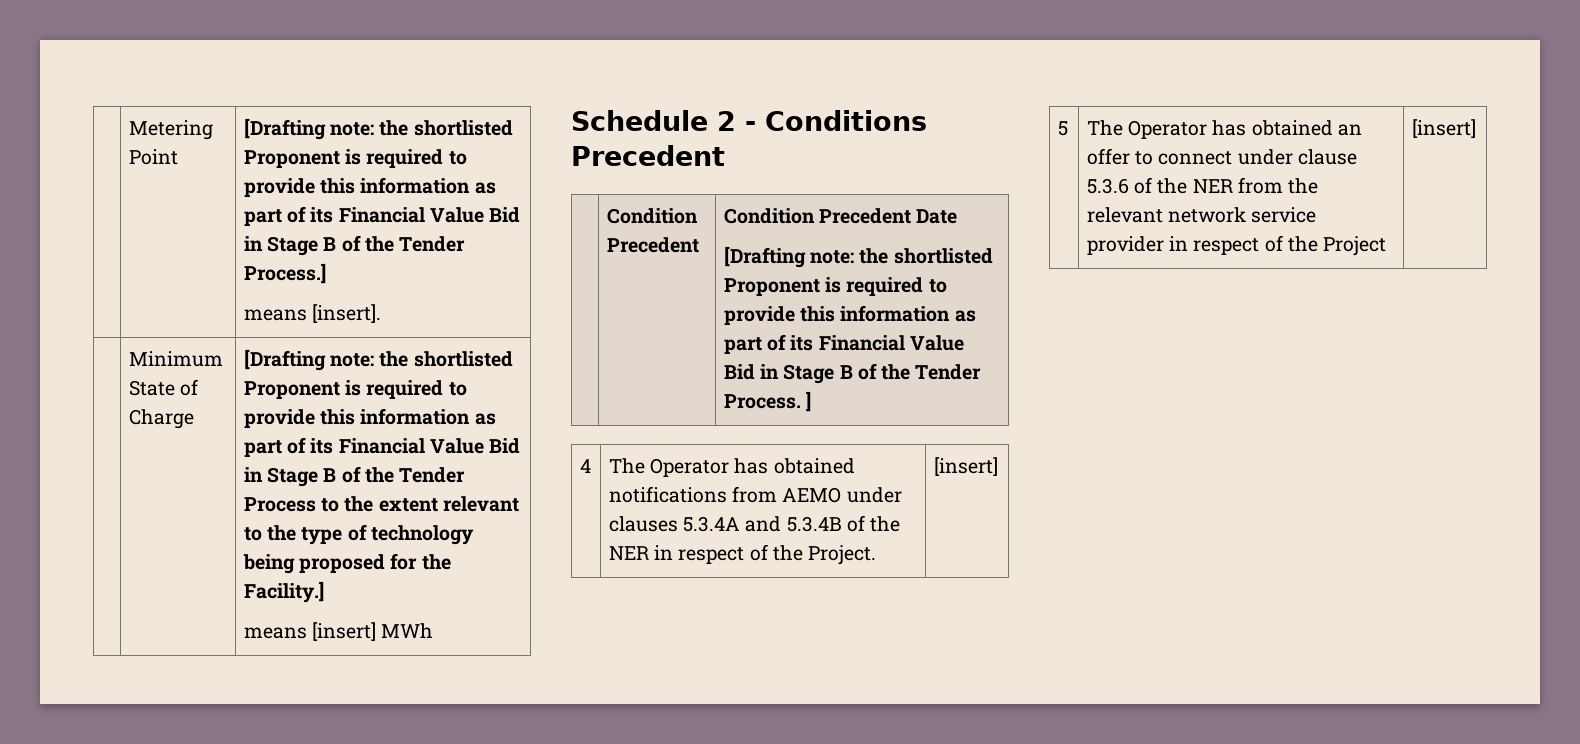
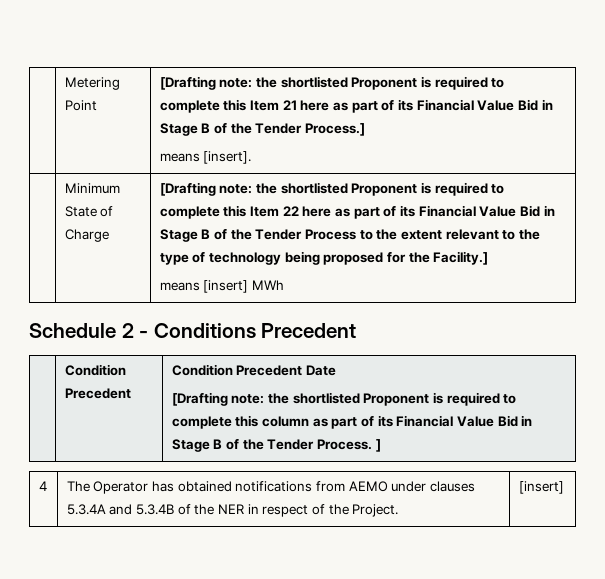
- | Metering Point | [Drafting note: the shortlisted Proponent is required to provide this information as part of its Financial Value Bid in Stage B of the Tender Process.]
+ | Metering Point | [Drafting note: the shortlisted Proponent is required to complete this Item 21 here as part of its Financial Value Bid in Stage B of the Tender Process.]
- [Drafting note: the shortlisted Proponent is required to provide this information as part of its Financial Value Bid in Stage B of the Tender Process to the extent relevant to the type of technology being proposed for the Facility.]
+ [Drafting note: the shortlisted Proponent is required to complete this Item 22 here as part of its Financial Value Bid in Stage B of the Tender Process to the extent relevant to the type of technology being proposed for the Facility.]
  | Condition Precedent | Condition Precedent Date
- [Drafting note: the shortlisted Proponent is required to provide this information as part of its Financial Value Bid in Stage B of the Tender Process. ]
+ [Drafting note: the shortlisted Proponent is required to complete this column as part of its Financial Value Bid in Stage B of the Tender Process. ]
- 5 | The Operator has obtained an offer to connect under clause 5.3.6 of the NER from the relevant network service provider in respect of the Project | [insert]

